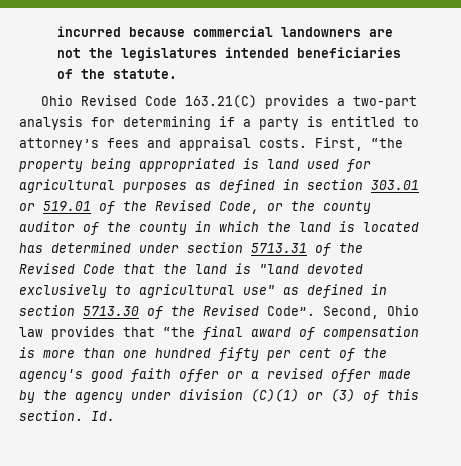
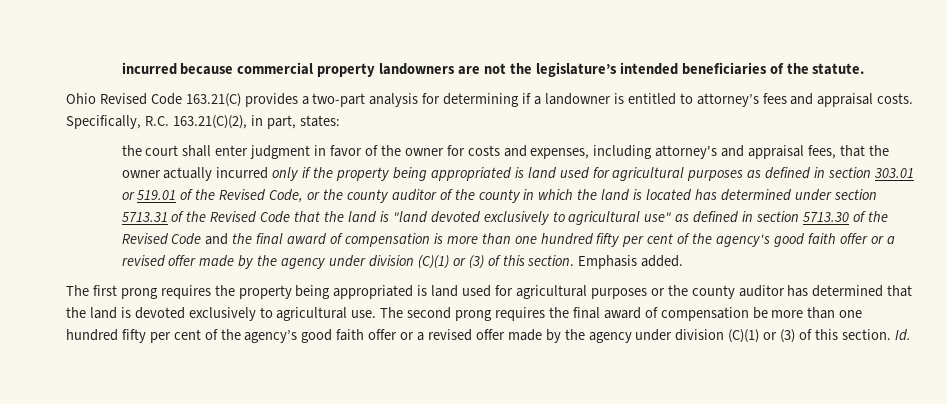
- incurred because commercial landowners are not the legislatures intended beneficiaries of the statute.
+ incurred because commercial property landowners are not the legislature’s intended beneficiaries of the statute.
- Ohio Revised Code 163.21(C) provides a two-part analysis for determining if a party is entitled to attorney’s fees and appraisal costs.
+ Ohio Revised Code 163.21(C) provides a two-part analysis for determining if a landowner is entitled to attorney’s fees and appraisal costs.
- First, “the property being appropriated is land used for agricultural purposes as defined in section 303.01 or 519.01 of the Revised Code, or the county auditor of the county in which the land is located has determined under section 5713.31 of the Revised Code that the land is "land devoted exclusively to agricultural use" as defined in section 5713.30 of the Revised Code”. Second, Ohio law provides that “the final award of compensation is more than one hundred fifty per cent of the agency's good faith offer or a revised offer made by the agency under division (C)(1) or (3) of this section.
+ Specifically, R.C. 163.21(C)(2), in part, states:
+ the court shall enter judgment in favor of the owner for costs and expenses, including attorney's and appraisal fees, that the owner actually incurred only if the property being appropriated is land used for agricultural purposes as defined in section 303.01 or 519.01 of the Revised Code, or the county auditor of the county in which the land is located has determined under section 5713.31 of the Revised Code that the land is "land devoted exclusively to agricultural use" as defined in section 5713.30 of the Revised Code and the final award of compensation is more than one hundred fifty per cent of the agency's good faith offer or a revised offer made by the agency under division (C)(1) or (3) of this section.
+ Emphasis added.
+ The first prong requires the property being appropriated is land used for agricultural purposes or the county auditor has determined that the land is devoted exclusively to agricultural use. The second prong requires the final award of compensation be more than one hundred fifty per cent of the agency’s good faith offer or a revised offer made by the agency under division (C)(1) or (3) of this section.

